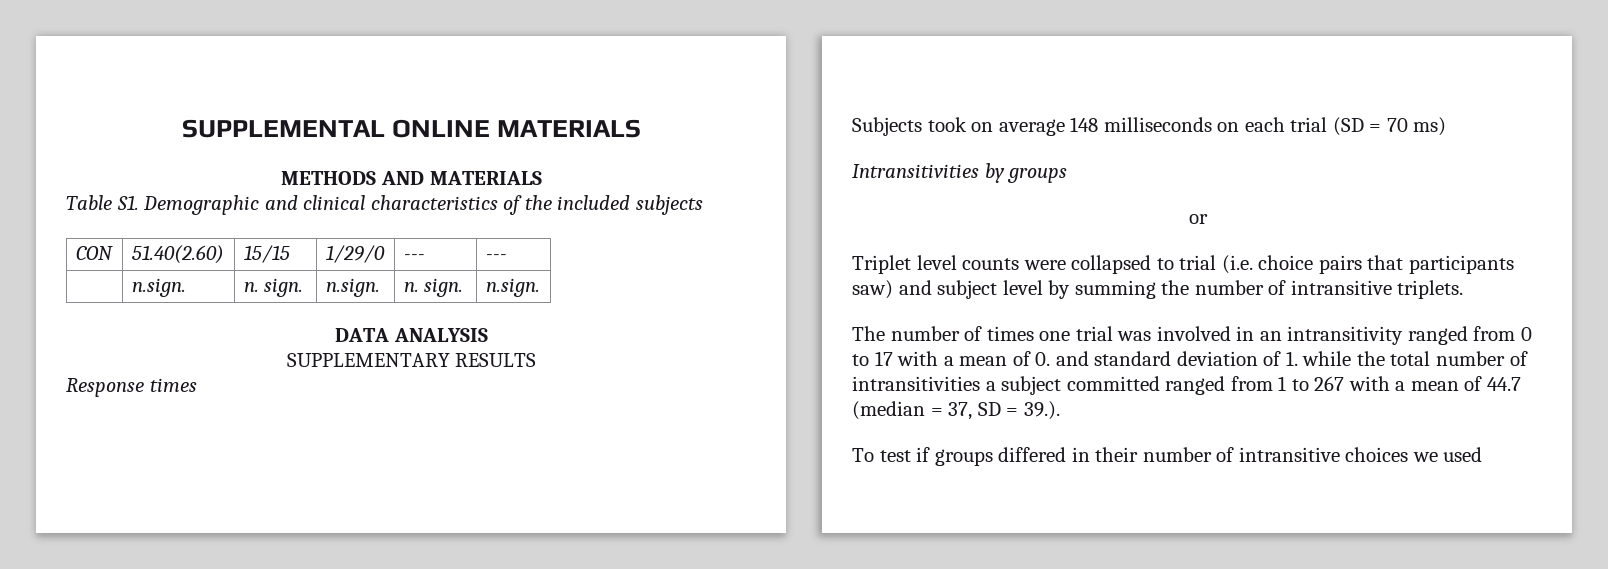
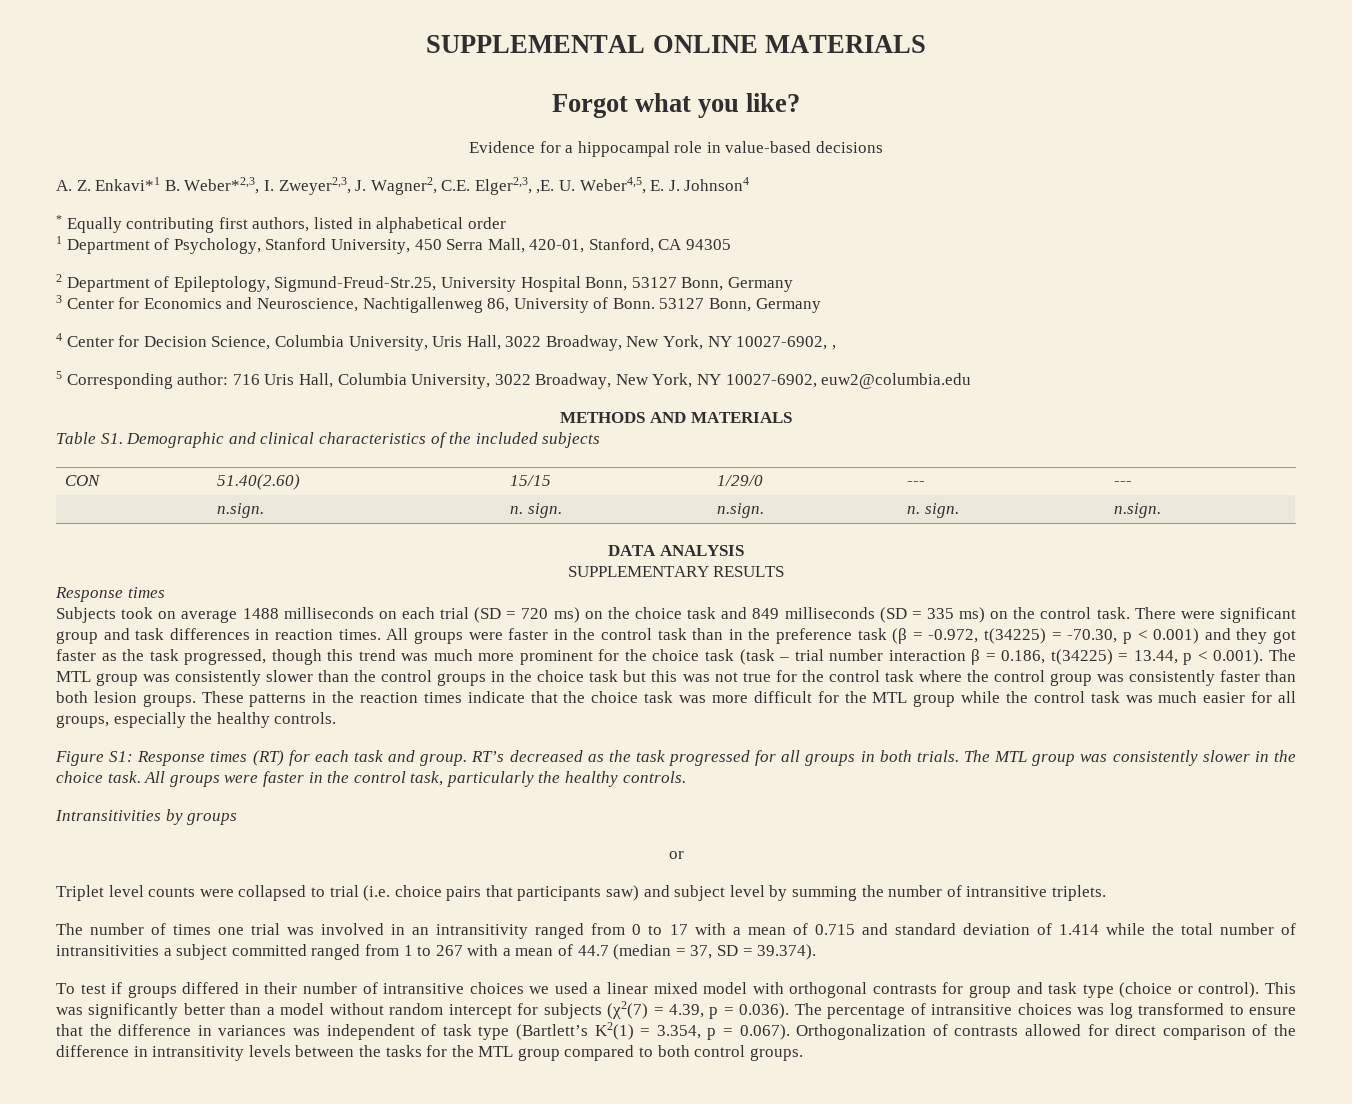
+ Forgot what you like?
+ Evidence for a hippocampal role in value-based decisions
+ A. Z. Enkavi*1 B. Weber*2,3, I. Zweyer2,3, J. Wagner2, C.E. Elger2,3, ,E. U. Weber4,5, E. J. Johnson4
+ * Equally contributing first authors, listed in alphabetical order
+ 1 Department of Psychology, Stanford University, 450 Serra Mall, 420-01, Stanford, CA 94305
+ 2 Department of Epileptology, Sigmund-Freud-Str.25, University Hospital Bonn, 53127 Bonn, Germany
+ 3 Center for Economics and Neuroscience, Nachtigallenweg 86, University of Bonn. 53127 Bonn, Germany
+ 4 Center for Decision Science, Columbia University, Uris Hall, 3022 Broadway, New York, NY 10027-6902, ,
+ 5 Corresponding author: 716 Uris Hall, Columbia University, 3022 Broadway, New York, NY 10027-6902, euw2@columbia.edu
- Subjects took on average 148 milliseconds on each trial (SD = 70 ms)
+ Subjects took on average 1488 milliseconds on each trial (SD = 720 ms) on the choice task and 849 milliseconds (SD = 335 ms) on the control task. There were significant group and task differences in reaction times. All groups were faster in the control task than in the preference task (β = -0.972, t(34225) = -70.30, p < 0.001) and they got faster as the task progressed, though this trend was much more prominent for the choice task (task – trial number interaction β = 0.186, t(34225) = 13.44, p < 0.001). The MTL group was consistently slower than the control groups in the choice task but this was not true for the control task where the control group was consistently faster than both lesion groups. These patterns in the reaction times indicate that the choice task was more difficult for the MTL group while the control task was much easier for all groups, especially the healthy controls.
+ Figure S1: Response times (RT) for each task and group. RT’s decreased as the task progressed for all groups in both trials. The MTL group was consistently slower in the choice task. All groups were faster in the control task, particularly the healthy controls.
- The number of times one trial was involved in an intransitivity ranged from 0 to 17 with a mean of 0. and standard deviation of 1. while the total number of intransitivities a subject committed ranged from 1 to 267 with a mean of 44.7 (median = 37, SD = 39.).
+ The number of times one trial was involved in an intransitivity ranged from 0 to 17 with a mean of 0.715 and standard deviation of 1.414 while the total number of intransitivities a subject committed ranged from 1 to 267 with a mean of 44.7 (median = 37, SD = 39.374).
- To test if groups differed in their number of intransitive choices we used
+ To test if groups differed in their number of intransitive choices we used a linear mixed model with orthogonal contrasts for group and task type (choice or control). This was significantly better than a model without random intercept for subjects (χ2(7) = 4.39, p = 0.036). The percentage of intransitive choices was log transformed to ensure that the difference in variances was independent of task type (Bartlett’s Κ2(1) = 3.354, p = 0.067). Orthogonalization of contrasts allowed for direct comparison of the difference in intransitivity levels between the tasks for the MTL group compared to both control groups.

